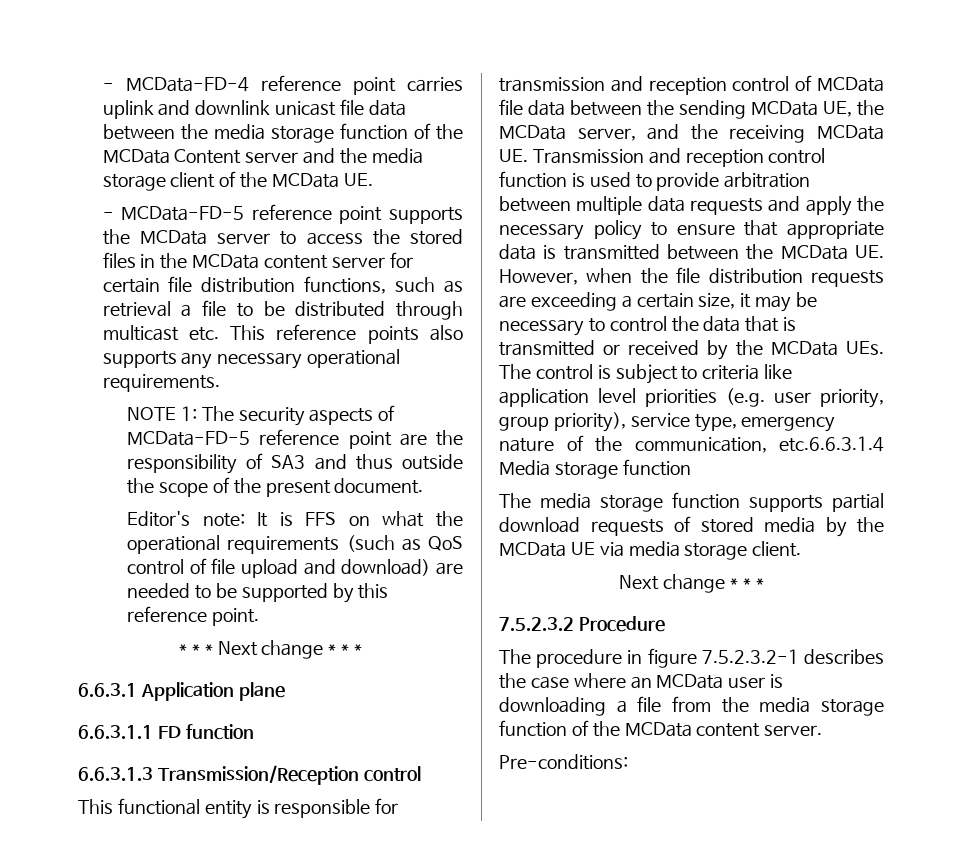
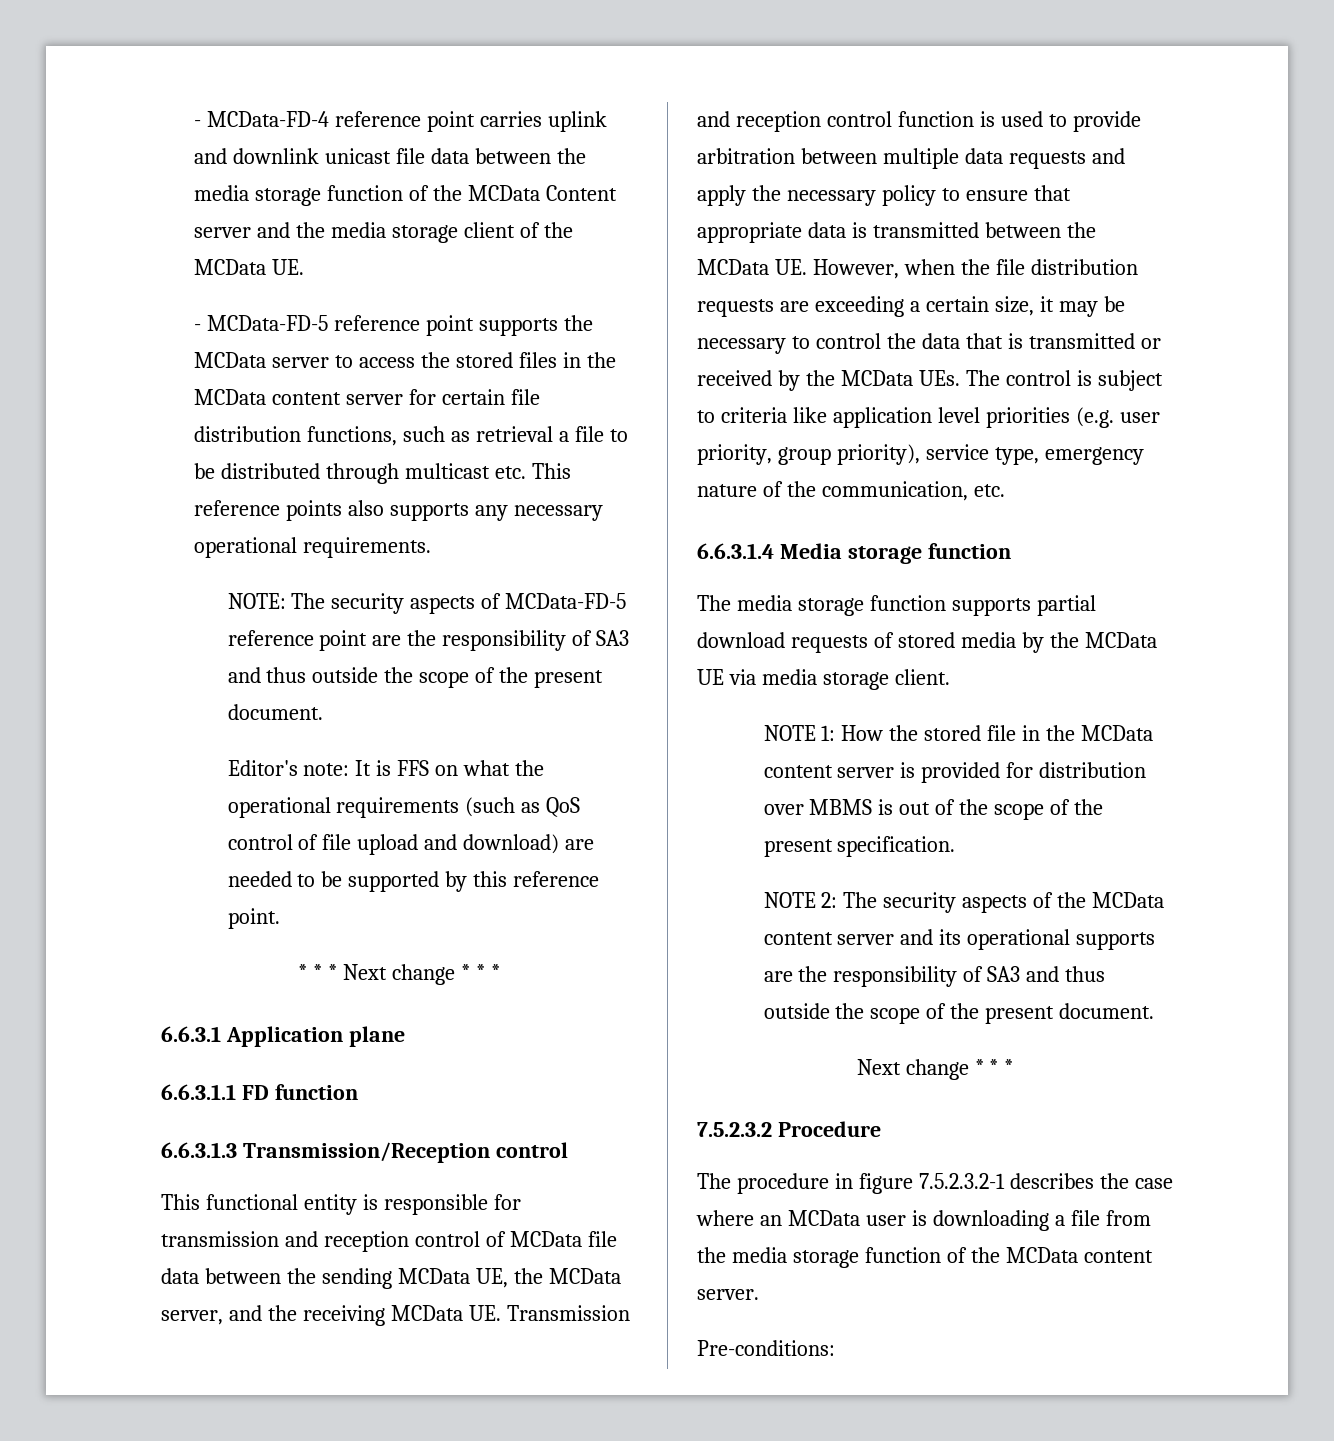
- NOTE 1: The security aspects of MCData-FD-5 reference point are the responsibility of SA3 and thus outside the scope of the present document.
+ NOTE: The security aspects of MCData-FD-5 reference point are the responsibility of SA3 and thus outside the scope of the present document.
- This functional entity is responsible for transmission and reception control of MCData file data between the sending MCData UE, the MCData server, and the receiving MCData UE. Transmission and reception control function is used to provide arbitration between multiple data requests and apply the necessary policy to ensure that appropriate data is transmitted between the MCData UE. However, when the file distribution requests are exceeding a certain size, it may be necessary to control the data that is transmitted or received by the MCData UEs. The control is subject to criteria like application level priorities (e.g. user priority, group priority), service type, emergency nature of the communication, etc.6.6.3.1.4 Media storage function
+ This functional entity is responsible for transmission and reception control of MCData file data between the sending MCData UE, the MCData server, and the receiving MCData UE. Transmission and reception control function is used to provide arbitration between multiple data requests and apply the necessary policy to ensure that appropriate data is transmitted between the MCData UE. However, when the file distribution requests are exceeding a certain size, it may be necessary to control the data that is transmitted or received by the MCData UEs. The control is subject to criteria like application level priorities (e.g. user priority, group priority), service type, emergency nature of the communication, etc.
+ 6.6.3.1.4 Media storage function
+ NOTE 1: How the stored file in the MCData content server is provided for distribution over MBMS is out of the scope of the present specification.
+ NOTE 2: The security aspects of the MCData content server and its operational supports are the responsibility of SA3 and thus outside the scope of the present document.

